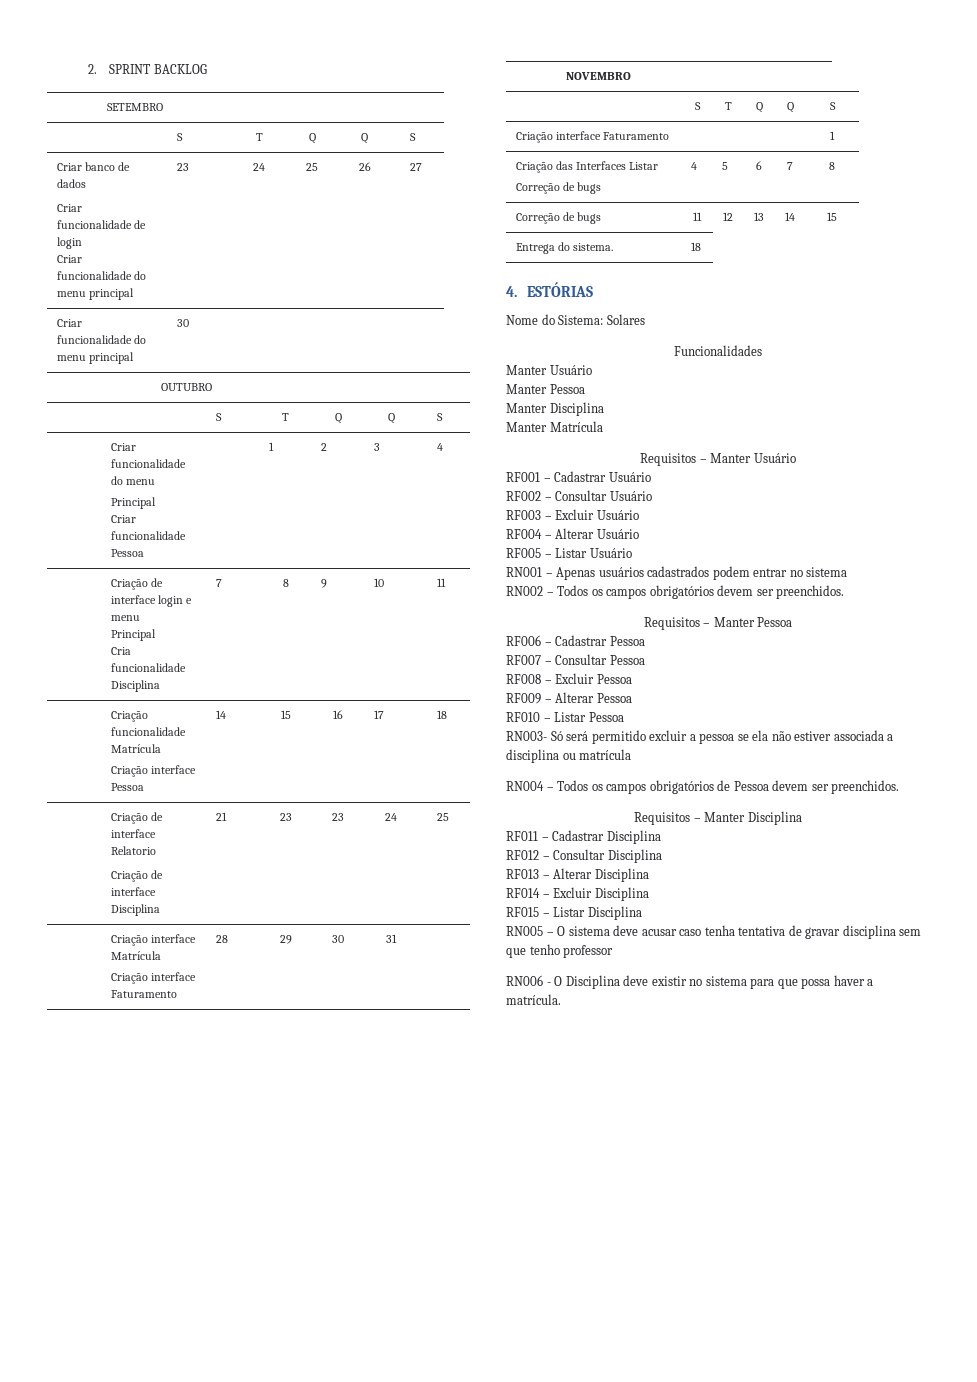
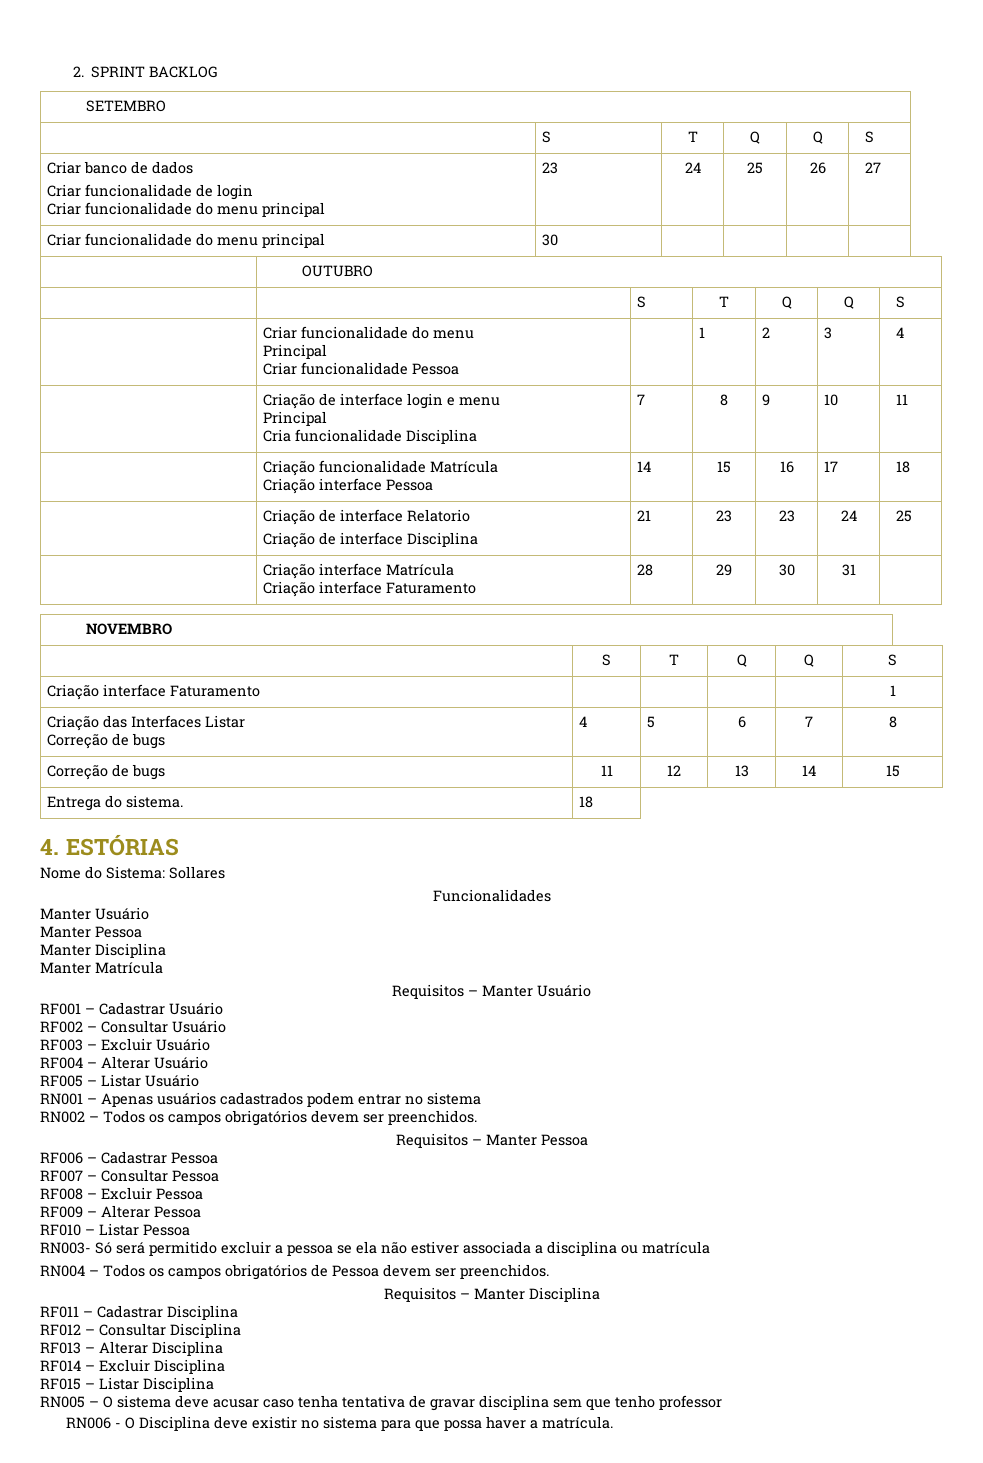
- Nome do Sistema: Solares
+ Nome do Sistema: Sollares

